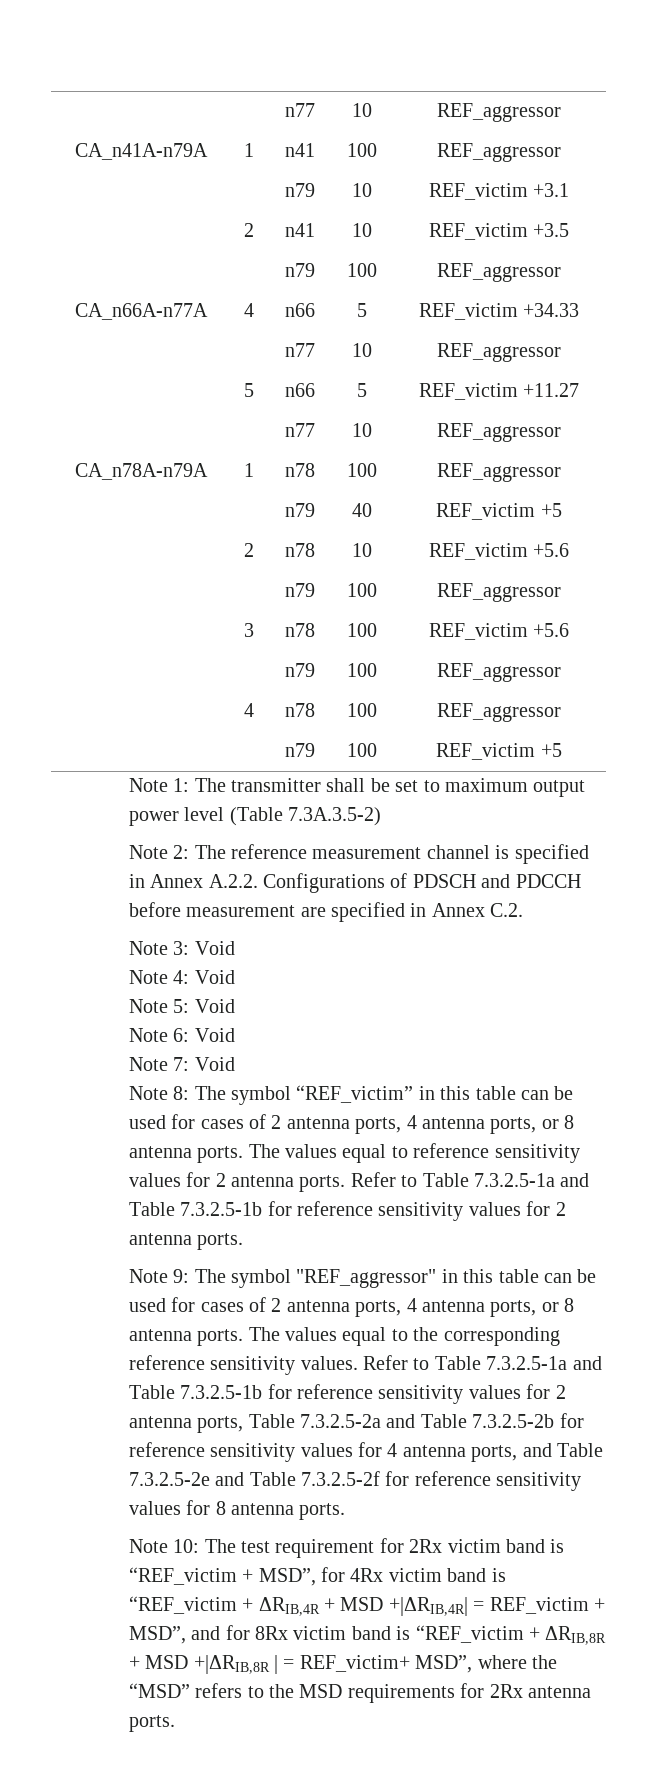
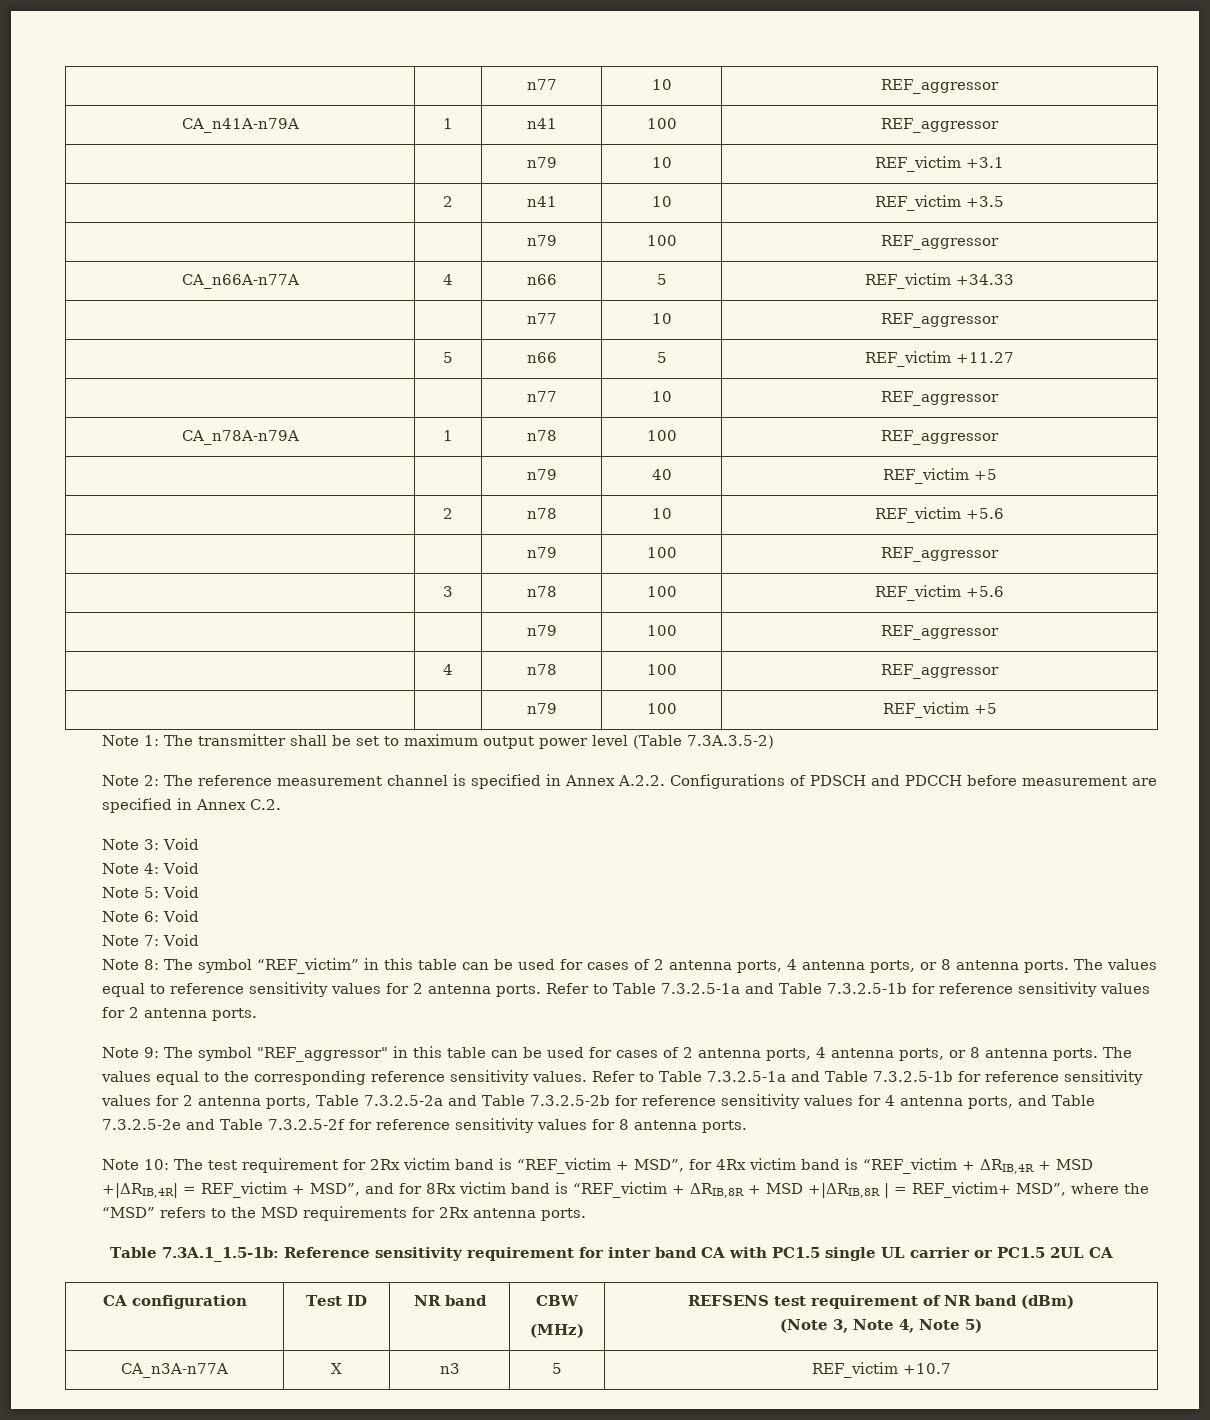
+ Table 7.3A.1_1.5-1b: Reference sensitivity requirement for inter band CA with PC1.5 single UL carrier or PC1.5 2UL CA
+ CA configuration | Test ID | NR band | CBW
+ (MHz) | REFSENS test requirement of NR band (dBm)
+ (Note 3, Note 4, Note 5)
+ CA_n3A-n77A | X | n3 | 5 | REF_victim +10.7

